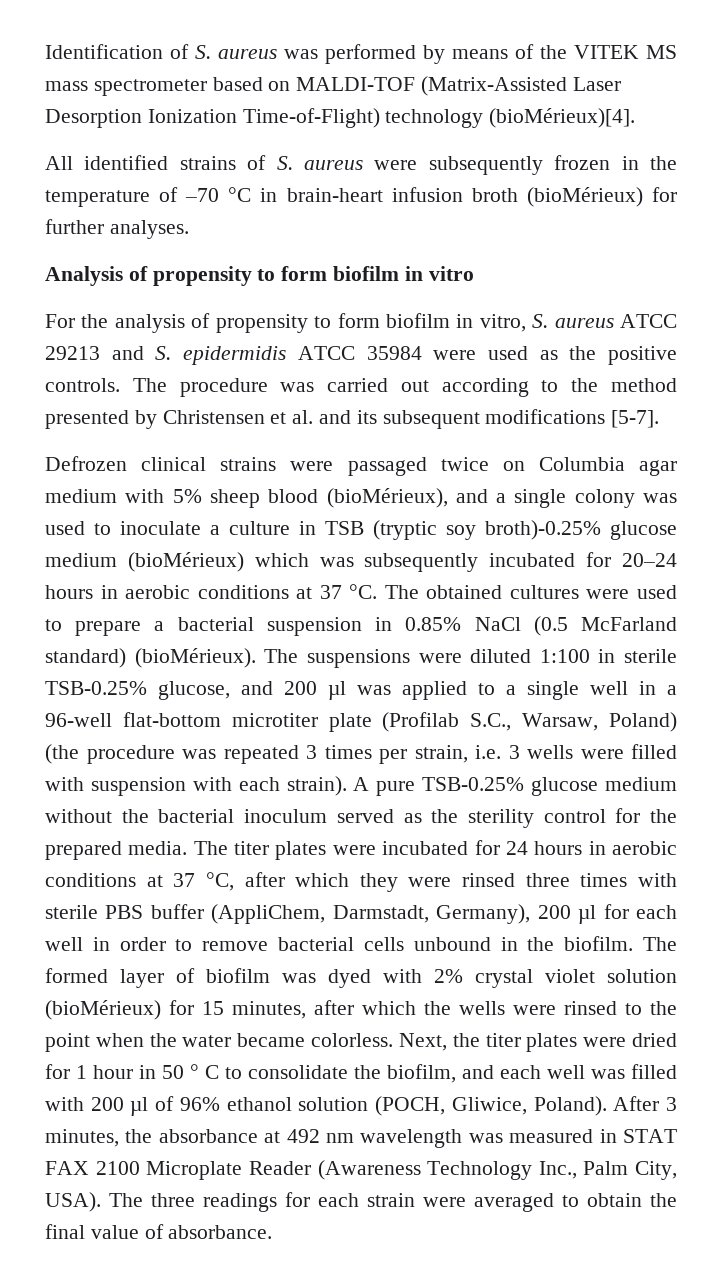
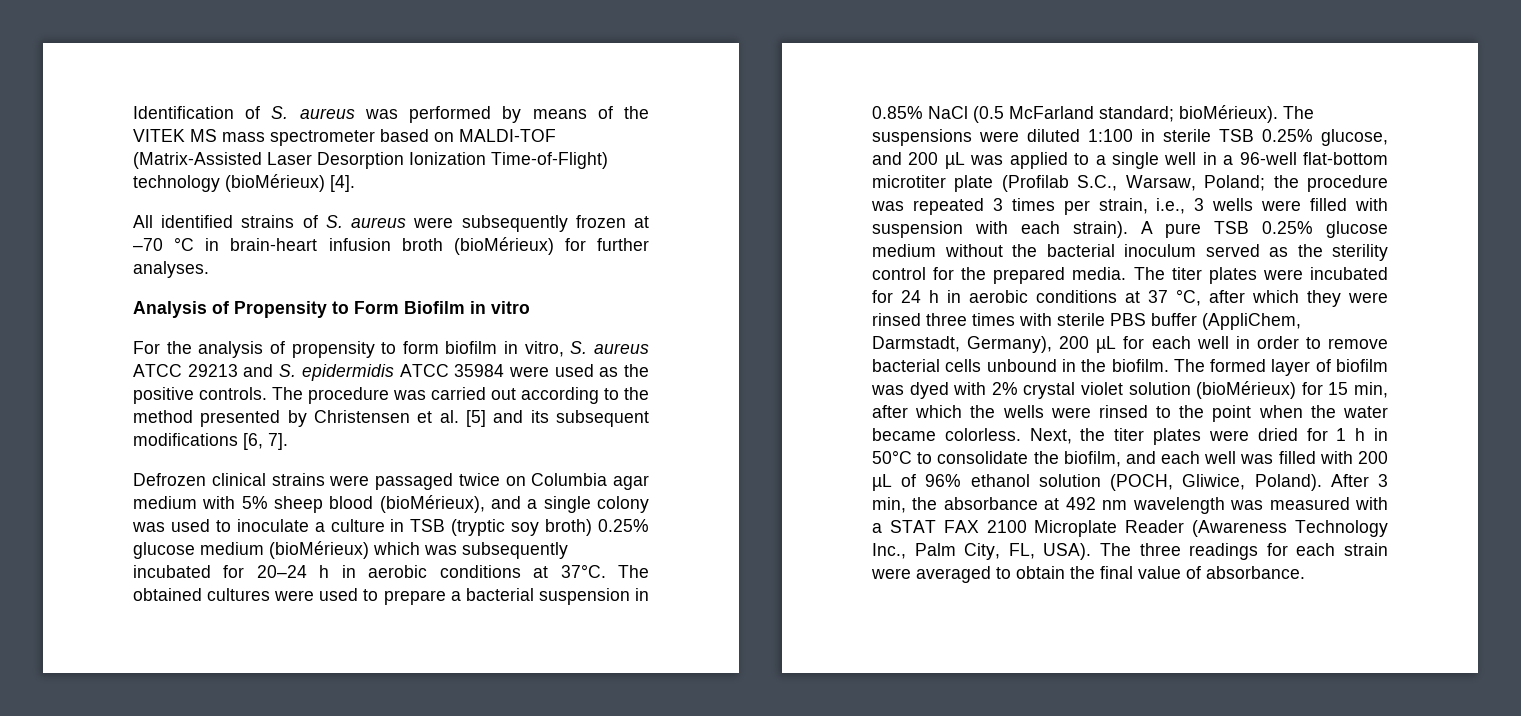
- Identification of S. aureus was performed by means of the VITEK MS mass spectrometer based on MALDI-TOF (Matrix-Assisted Laser Desorption Ionization Time-of-Flight) technology (bioMérieux)[4].
+ Identification of S. aureus was performed by means of the VITEK MS mass spectrometer based on MALDI-TOF (Matrix-Assisted Laser Desorption Ionization Time-of-Flight) technology (bioMérieux) [4].
- All identified strains of S. aureus were subsequently frozen in the temperature of –70 °C in brain-heart infusion broth (bioMérieux) for further analyses.
+ All identified strains of S. aureus were subsequently frozen at –70 °C in brain-heart infusion broth (bioMérieux) for further analyses.
- Analysis of propensity to form biofilm in vitro
+ Analysis of Propensity to Form Biofilm in vitro
- The procedure was carried out according to the method presented by Christensen et al. and its subsequent modifications [5-7].
+ The procedure was carried out according to the method presented by Christensen et al. [5] and its subsequent modifications [6, 7].
- Defrozen clinical strains were passaged twice on Columbia agar medium with 5% sheep blood (bioMérieux), and a single colony was used to inoculate a culture in TSB (tryptic soy broth)-0.25% glucose medium (bioMérieux) which was subsequently incubated for 20–24 hours in aerobic conditions at 37 °C.
+ Defrozen clinical strains were passaged twice on Columbia agar medium with 5% sheep blood (bioMérieux), and a single colony was used to inoculate a culture in TSB (tryptic soy broth) 0.25% glucose medium (bioMérieux) which was subsequently incubated for 20–24 h in aerobic conditions at 37°C.
- The obtained cultures were used to prepare a bacterial suspension in 0.85% NaCl (0.5 McFarland standard) (bioMérieux).
+ The obtained cultures were used to prepare a bacterial suspension in 0.85% NaCl (0.5 McFarland standard; bioMérieux).
- The suspensions were diluted 1:100 in sterile TSB-0.25% glucose, and 200 µl was applied to a single well in a 96-well flat-bottom microtiter plate (Profilab S.C., Warsaw, Poland) (the procedure was repeated 3 times per strain, i.e. 3 wells were filled with suspension with each strain).
+ The suspensions were diluted 1:100 in sterile TSB 0.25% glucose, and 200 µL was applied to a single well in a 96-well flat-bottom microtiter plate (Profilab S.C., Warsaw, Poland; the procedure was repeated 3 times per strain, i.e., 3 wells were filled with suspension with each strain).
- A pure TSB-0.25% glucose medium without the bacterial inoculum served as the sterility control for the prepared media.
+ A pure TSB 0.25% glucose medium without the bacterial inoculum served as the sterility control for the prepared media.
- The titer plates were incubated for 24 hours in aerobic conditions at 37 °C, after which they were rinsed three times with sterile PBS buffer (AppliChem, Darmstadt, Germany), 200 µl for each well in order to remove bacterial cells unbound in the biofilm.
+ The titer plates were incubated for 24 h in aerobic conditions at 37 °C, after which they were rinsed three times with sterile PBS buffer (AppliChem, Darmstadt, Germany), 200 µL for each well in order to remove bacterial cells unbound in the biofilm.
- The formed layer of biofilm was dyed with 2% crystal violet solution (bioMérieux) for 15 minutes, after which the wells were rinsed to the point when the water became colorless.
+ The formed layer of biofilm was dyed with 2% crystal violet solution (bioMérieux) for 15 min, after which the wells were rinsed to the point when the water became colorless.
- Next, the titer plates were dried for 1 hour in 50 ° C to consolidate the biofilm, and each well was filled with 200 µl of 96% ethanol solution (POCH, Gliwice, Poland).
+ Next, the titer plates were dried for 1 h in 50°C to consolidate the biofilm, and each well was filled with 200 µL of 96% ethanol solution (POCH, Gliwice, Poland).
- After 3 minutes, the absorbance at 492 nm wavelength was measured in STAT FAX 2100 Microplate Reader (Awareness Technology Inc., Palm City, USA).
+ After 3 min, the absorbance at 492 nm wavelength was measured with a STAT FAX 2100 Microplate Reader (Awareness Technology Inc., Palm City, FL, USA).

